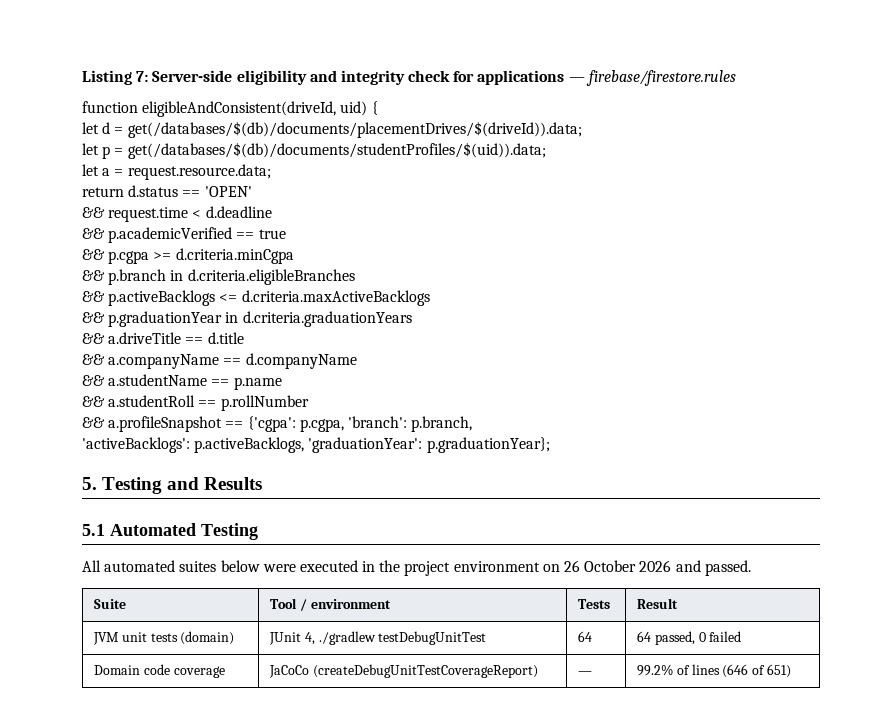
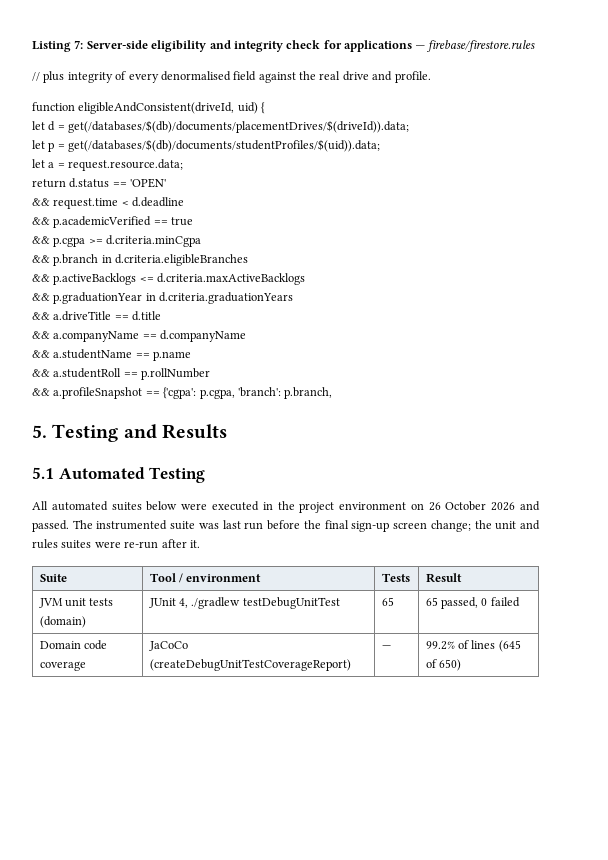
+ // plus integrity of every denormalised field against the real drive and profile.
- 'activeBacklogs': p.activeBacklogs, 'graduationYear': p.graduationYear};
+ The instrumented suite was last run before the final sign-up screen change; the unit and rules suites were re-run after it.
- JVM unit tests (domain) | JUnit 4, ./gradlew testDebugUnitTest | 64 | 64 passed, 0 failed
+ JVM unit tests (domain) | JUnit 4, ./gradlew testDebugUnitTest | 65 | 65 passed, 0 failed
- Domain code coverage | JaCoCo (createDebugUnitTestCoverageReport) | — | 99.2% of lines (646 of 651)
+ Domain code coverage | JaCoCo (createDebugUnitTestCoverageReport) | — | 99.2% of lines (645 of 650)

